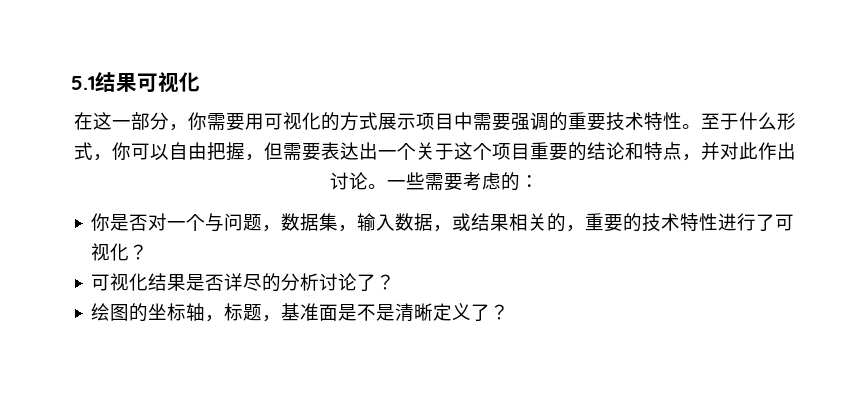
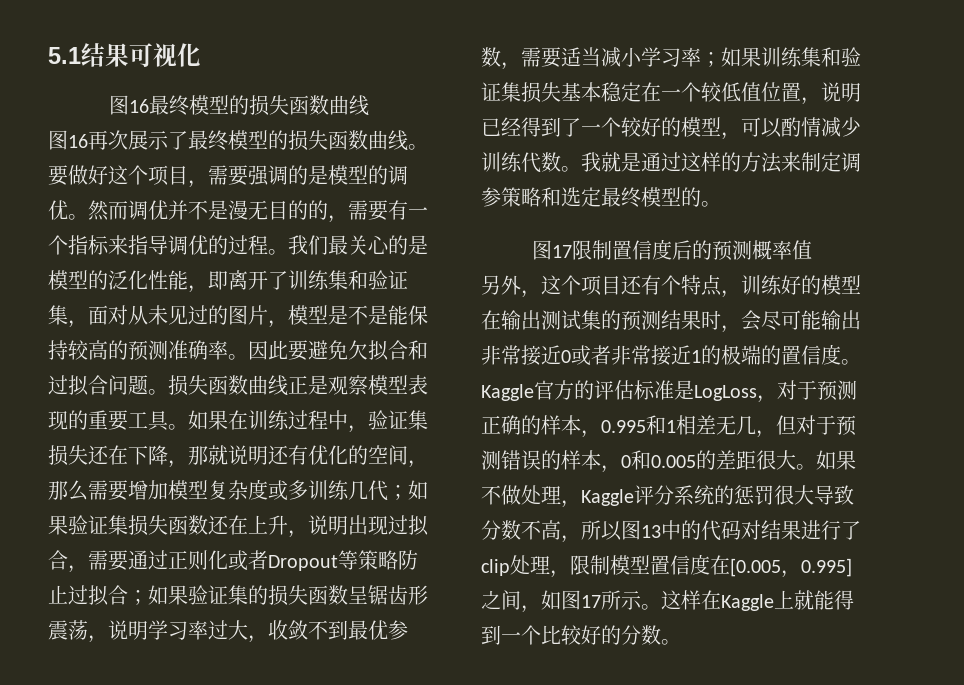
- 在这一部分，你需要用可视化的方式展示项目中需要强调的重要技术特性。至于什么形式，你可以自由把握，但需要表达出一个关于这个项目重要的结论和特点，并对此作出讨论。一些需要考虑的：
- 你是否对一个与问题，数据集，输入数据，或结果相关的，重要的技术特性进行了可视化？
- 可视化结果是否详尽的分析讨论了？
- 绘图的坐标轴，标题，基准面是不是清晰定义了？
+ 图16最终模型的损失函数曲线
+ 图16再次展示了最终模型的损失函数曲线。要做好这个项目，需要强调的是模型的调优。然而调优并不是漫无目的的，需要有一个指标来指导调优的过程。我们最关心的是模型的泛化性能，即离开了训练集和验证集，面对从未见过的图片，模型是不是能保持较高的预测准确率。因此要避免欠拟合和过拟合问题。损失函数曲线正是观察模型表现的重要工具。如果在训练过程中，验证集损失还在下降，那就说明还有优化的空间，那么需要增加模型复杂度或多训练几代；如果验证集损失函数还在上升，说明出现过拟合，需要通过正则化或者Dropout等策略防止过拟合；如果验证集的损失函数呈锯齿形震荡，说明学习率过大，收敛不到最优参数，需要适当减小学习率；如果训练集和验证集损失基本稳定在一个较低值位置，说明已经得到了一个较好的模型，可以酌情减少训练代数。我就是通过这样的方法来制定调参策略和选定最终模型的。
+ 图17限制置信度后的预测概率值
+ 另外，这个项目还有个特点，训练好的模型在输出测试集的预测结果时，会尽可能输出非常接近0或者非常接近1的极端的置信度。Kaggle官方的评估标准是LogLoss，对于预测正确的样本，0.995和1相差无几，但对于预测错误的样本，0和0.005的差距很大。如果不做处理，Kaggle评分系统的惩罚很大导致分数不高，所以图13中的代码对结果进行了clip处理，限制模型置信度在[0.005，0.995]之间，如图17所示。这样在Kaggle上就能得到一个比较好的分数。

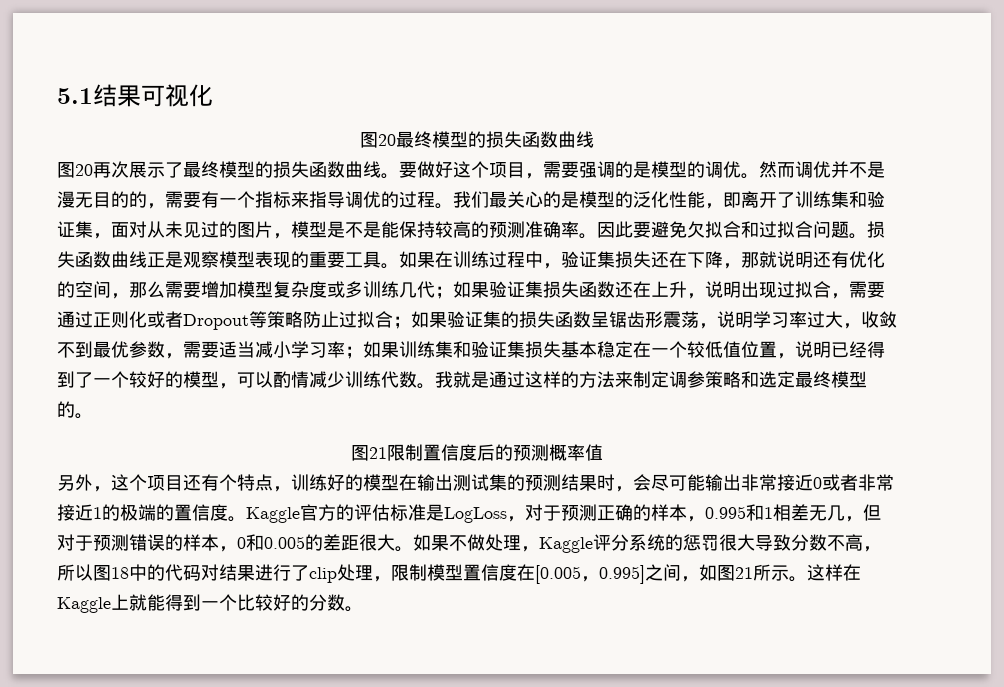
- 图16最终模型的损失函数曲线
+ 图20最终模型的损失函数曲线
- 图16再次展示了最终模型的损失函数曲线。
+ 图20再次展示了最终模型的损失函数曲线。
- 图17限制置信度后的预测概率值
+ 图21限制置信度后的预测概率值
- 如果不做处理，Kaggle评分系统的惩罚很大导致分数不高，所以图13中的代码对结果进行了clip处理，限制模型置信度在[0.005，0.995]之间，如图17所示。
+ 如果不做处理，Kaggle评分系统的惩罚很大导致分数不高，所以图18中的代码对结果进行了clip处理，限制模型置信度在[0.005，0.995]之间，如图21所示。

